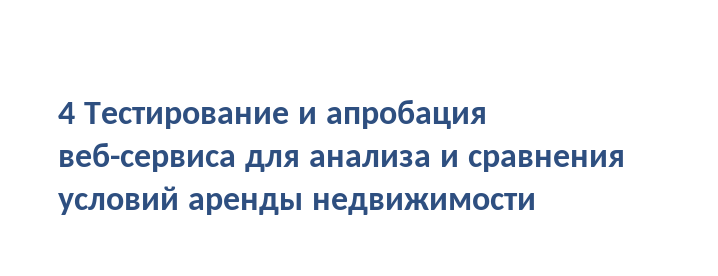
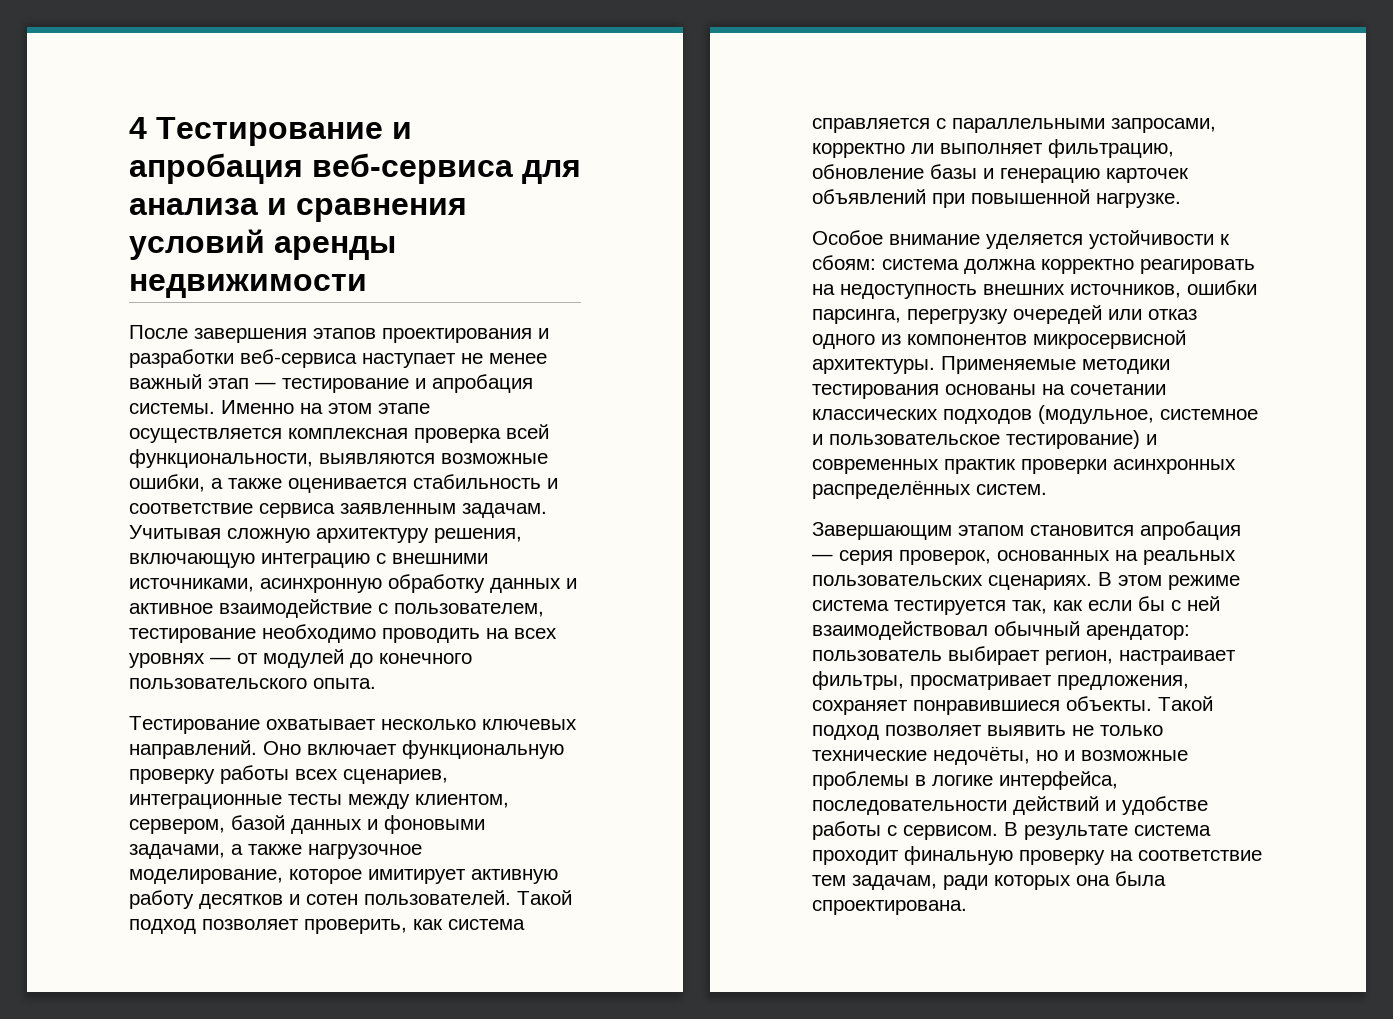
+ После завершения этапов проектирования и разработки веб-сервиса наступает не менее важный этап — тестирование и апробация системы. Именно на этом этапе осуществляется комплексная проверка всей функциональности, выявляются возможные ошибки, а также оценивается стабильность и соответствие сервиса заявленным задачам. Учитывая сложную архитектуру решения, включающую интеграцию с внешними источниками, асинхронную обработку данных и активное взаимодействие с пользователем, тестирование необходимо проводить на всех уровнях — от модулей до конечного пользовательского опыта.
+ Тестирование охватывает несколько ключевых направлений. Оно включает функциональную проверку работы всех сценариев, интеграционные тесты между клиентом, сервером, базой данных и фоновыми задачами, а также нагрузочное моделирование, которое имитирует активную работу десятков и сотен пользователей. Такой подход позволяет проверить, как система справляется с параллельными запросами, корректно ли выполняет фильтрацию, обновление базы и генерацию карточек объявлений при повышенной нагрузке.
+ Особое внимание уделяется устойчивости к сбоям: система должна корректно реагировать на недоступность внешних источников, ошибки парсинга, перегрузку очередей или отказ одного из компонентов микросервисной архитектуры. Применяемые методики тестирования основаны на сочетании классических подходов (модульное, системное и пользовательское тестирование) и современных практик проверки асинхронных распределённых систем.
+ Завершающим этапом становится апробация — серия проверок, основанных на реальных пользовательских сценариях. В этом режиме система тестируется так, как если бы с ней взаимодействовал обычный арендатор: пользователь выбирает регион, настраивает фильтры, просматривает предложения, сохраняет понравившиеся объекты. Такой подход позволяет выявить не только технические недочёты, но и возможные проблемы в логике интерфейса, последовательности действий и удобстве работы с сервисом. В результате система проходит финальную проверку на соответствие тем задачам, ради которых она была спроектирована.

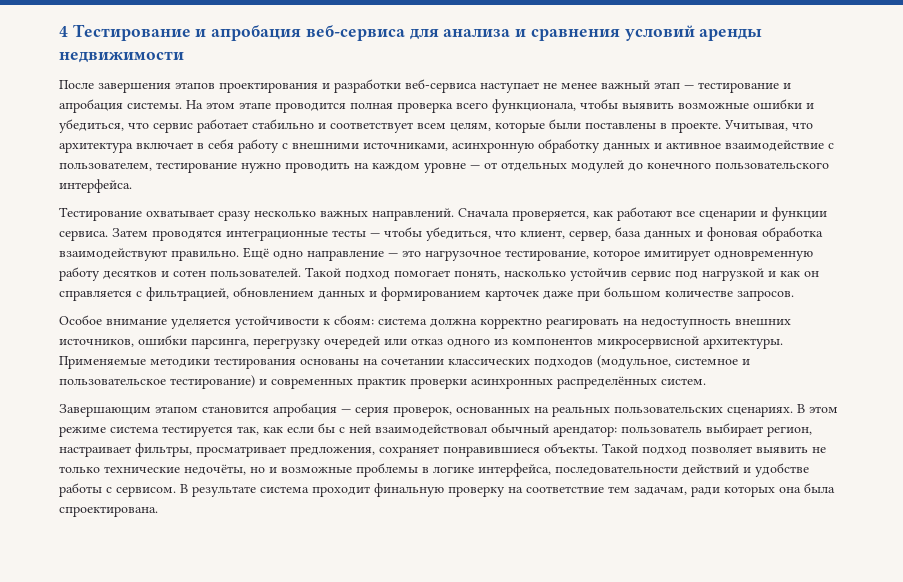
- Именно на этом этапе осуществляется комплексная проверка всей функциональности, выявляются возможные ошибки, а также оценивается стабильность и соответствие сервиса заявленным задачам. Учитывая сложную архитектуру решения, включающую интеграцию с внешними источниками, асинхронную обработку данных и активное взаимодействие с пользователем, тестирование необходимо проводить на всех уровнях — от модулей до конечного пользовательского опыта.
+ На этом этапе проводится полная проверка всего функционала, чтобы выявить возможные ошибки и убедиться, что сервис работает стабильно и соответствует всем целям, которые были поставлены в проекте. Учитывая, что архитектура включает в себя работу с внешними источниками, асинхронную обработку данных и активное взаимодействие с пользователем, тестирование нужно проводить на каждом уровне — от отдельных модулей до конечного пользовательского интерфейса.
- Тестирование охватывает несколько ключевых направлений. Оно включает функциональную проверку работы всех сценариев, интеграционные тесты между клиентом, сервером, базой данных и фоновыми задачами, а также нагрузочное моделирование, которое имитирует активную работу десятков и сотен пользователей.
+ Тестирование охватывает сразу несколько важных направлений. Сначала проверяется, как работают все сценарии и функции сервиса. Затем проводятся интеграционные тесты — чтобы убедиться, что клиент, сервер, база данных и фоновая обработка взаимодействуют правильно. Ещё одно направление — это нагрузочное тестирование, которое имитирует одновременную работу десятков и сотен пользователей.
- Такой подход позволяет проверить, как система справляется с параллельными запросами, корректно ли выполняет фильтрацию, обновление базы и генерацию карточек объявлений при повышенной нагрузке.
+ Такой подход помогает понять, насколько устойчив сервис под нагрузкой и как он справляется с фильтрацией, обновлением данных и формированием карточек даже при большом количестве запросов.

